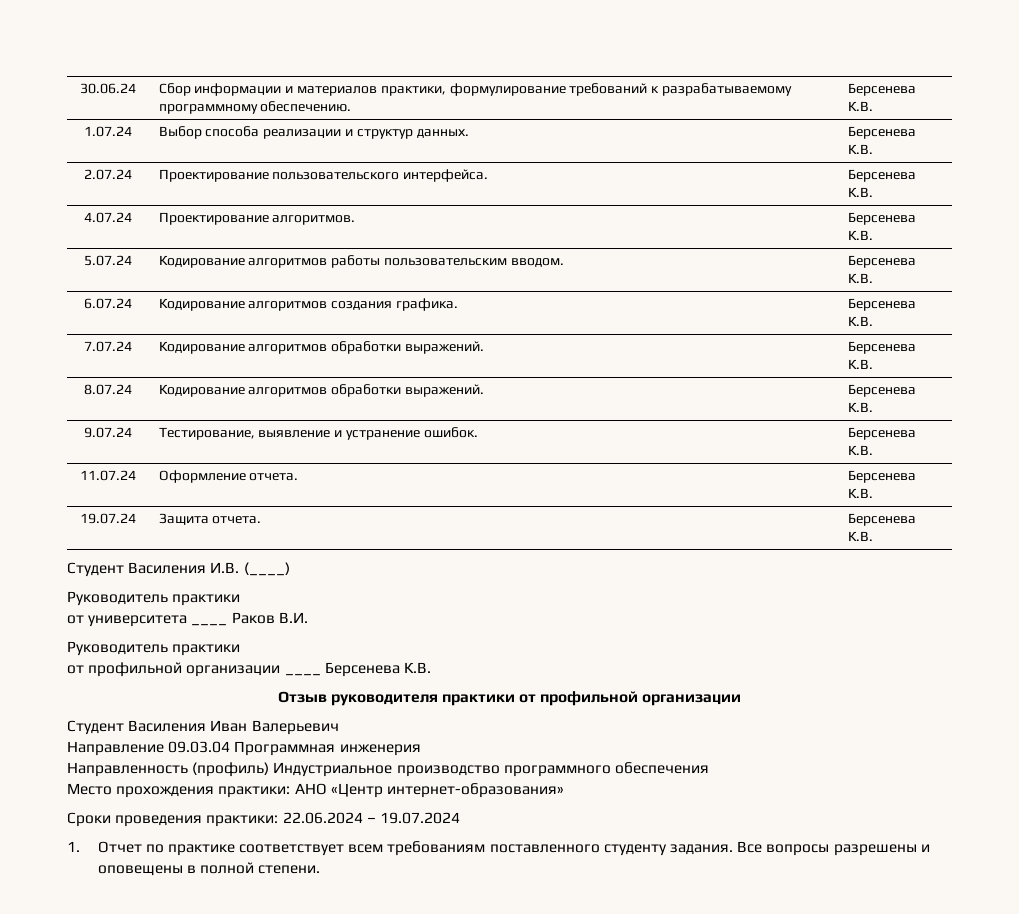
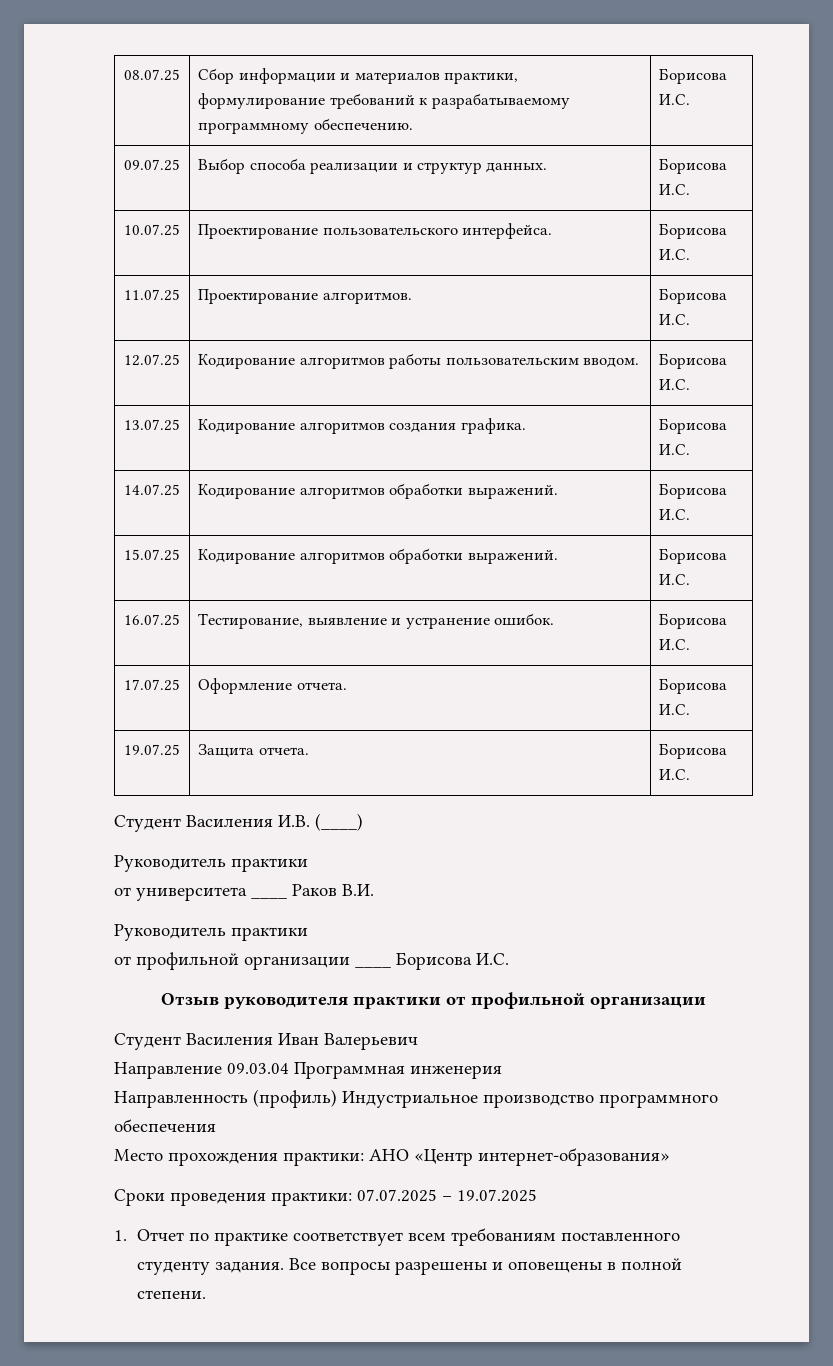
- 30.06.24 | Сбор информации и материалов практики, формулирование требований к разрабатываемому программному обеспечению. | Берсенева К.В.
- 1.07.24 | Выбор способа реализации и структур данных. | Берсенева К.В.
- 2.07.24 | Проектирование пользовательского интерфейса. | Берсенева К.В.
- 4.07.24 | Проектирование алгоритмов. | Берсенева К.В.
- 5.07.24 | Кодирование алгоритмов работы пользовательским вводом. | Берсенева К.В.
- 6.07.24 | Кодирование алгоритмов создания графика. | Берсенева К.В.
- 7.07.24 | Кодирование алгоритмов обработки выражений. | Берсенева К.В.
- 8.07.24 | Кодирование алгоритмов обработки выражений. | Берсенева К.В.
- 9.07.24 | Тестирование, выявление и устранение ошибок. | Берсенева К.В.
- 11.07.24 | Оформление отчета. | Берсенева К.В.
- 19.07.24 | Защита отчета. | Берсенева К.В.
+ 08.07.25 | Сбор информации и материалов практики, формулирование требований к разрабатываемому программному обеспечению. | Борисова И.С.
+ 09.07.25 | Выбор способа реализации и структур данных. | Борисова И.С.
+ 10.07.25 | Проектирование пользовательского интерфейса. | Борисова И.С.
+ 11.07.25 | Проектирование алгоритмов. | Борисова И.С.
+ 12.07.25 | Кодирование алгоритмов работы пользовательским вводом. | Борисова И.С.
+ 13.07.25 | Кодирование алгоритмов создания графика. | Борисова И.С.
+ 14.07.25 | Кодирование алгоритмов обработки выражений. | Борисова И.С.
+ 15.07.25 | Кодирование алгоритмов обработки выражений. | Борисова И.С.
+ 16.07.25 | Тестирование, выявление и устранение ошибок. | Борисова И.С.
+ 17.07.25 | Оформление отчета. | Борисова И.С.
+ 19.07.25 | Защита отчета. | Борисова И.С.
- от профильной организации ____ Берсенева К.В.
+ от профильной организации ____ Борисова И.С.
- Сроки проведения практики: 22.06.2024 – 19.07.2024
+ Сроки проведения практики: 07.07.2025 – 19.07.2025

